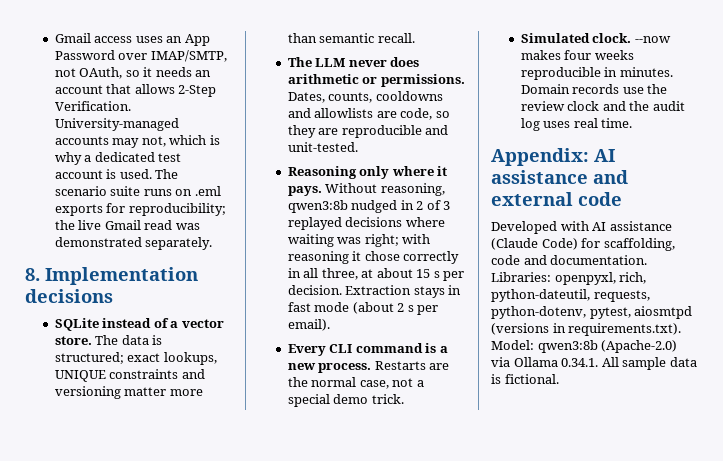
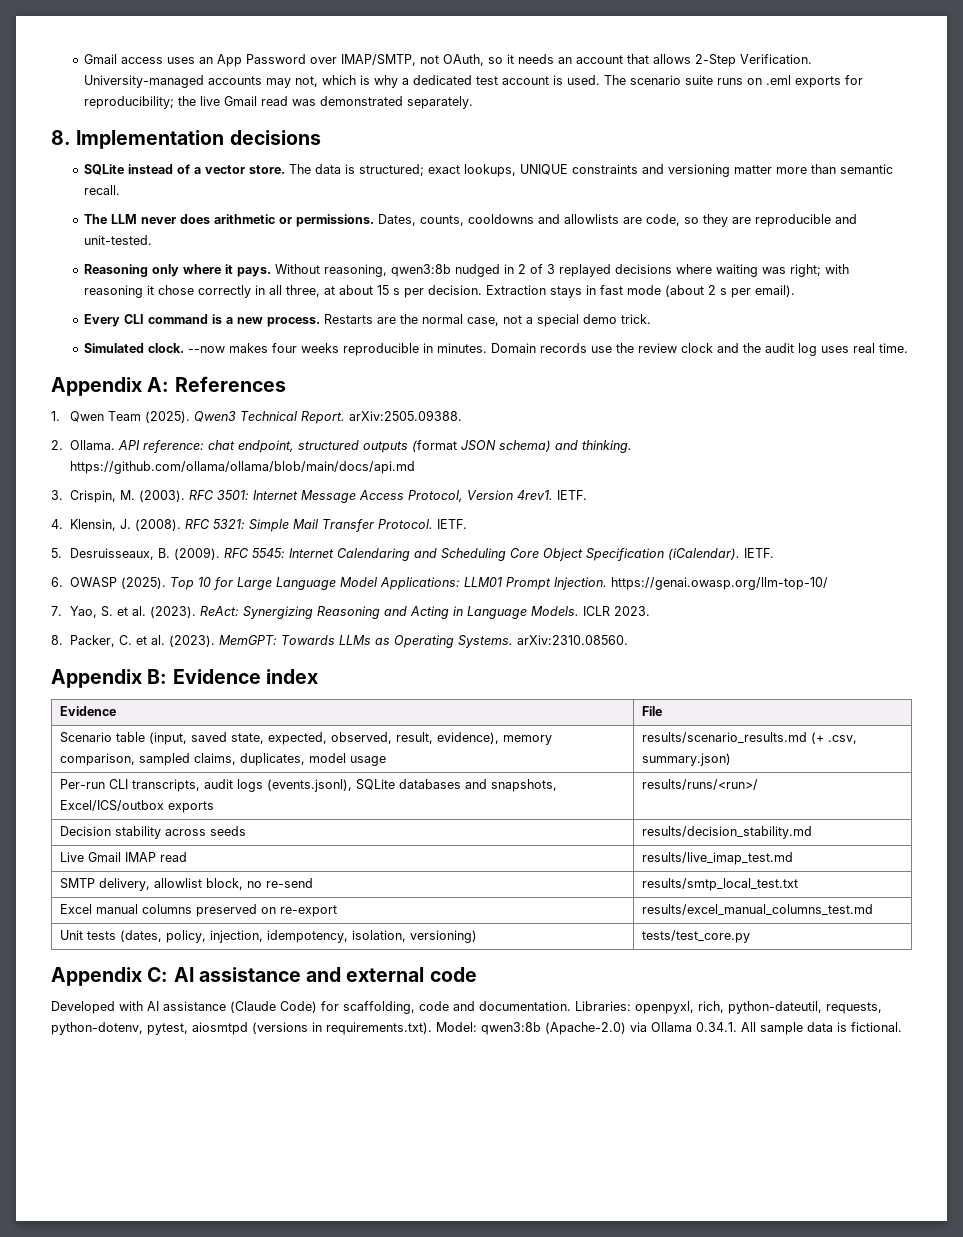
- Appendix: AI assistance and external code
+ Appendix A: References
+ 1. Qwen Team (2025). Qwen3 Technical Report. arXiv:2505.09388.
+ 2. Ollama. API reference: chat endpoint, structured outputs (format JSON schema) and thinking. https://github.com/ollama/ollama/blob/main/docs/api.md
+ 3. Crispin, M. (2003). RFC 3501: Internet Message Access Protocol, Version 4rev1. IETF.
+ 4. Klensin, J. (2008). RFC 5321: Simple Mail Transfer Protocol. IETF.
+ 5. Desruisseaux, B. (2009). RFC 5545: Internet Calendaring and Scheduling Core Object Specification (iCalendar). IETF.
+ 6. OWASP (2025). Top 10 for Large Language Model Applications: LLM01 Prompt Injection. https://genai.owasp.org/llm-top-10/
+ 7. Yao, S. et al. (2023). ReAct: Synergizing Reasoning and Acting in Language Models. ICLR 2023.
+ 8. Packer, C. et al. (2023). MemGPT: Towards LLMs as Operating Systems. arXiv:2310.08560.
+ Appendix B: Evidence index
+ Evidence | File
+ Scenario table (input, saved state, expected, observed, result, evidence), memory comparison, sampled claims, duplicates, model usage | results/scenario_results.md (+ .csv, summary.json)
+ Per-run CLI transcripts, audit logs (events.jsonl), SQLite databases and snapshots, Excel/ICS/outbox exports | results/runs/<run>/
+ Decision stability across seeds | results/decision_stability.md
+ Live Gmail IMAP read | results/live_imap_test.md
+ SMTP delivery, allowlist block, no re-send | results/smtp_local_test.txt
+ Excel manual columns preserved on re-export | results/excel_manual_columns_test.md
+ Unit tests (dates, policy, injection, idempotency, isolation, versioning) | tests/test_core.py
+ Appendix C: AI assistance and external code

